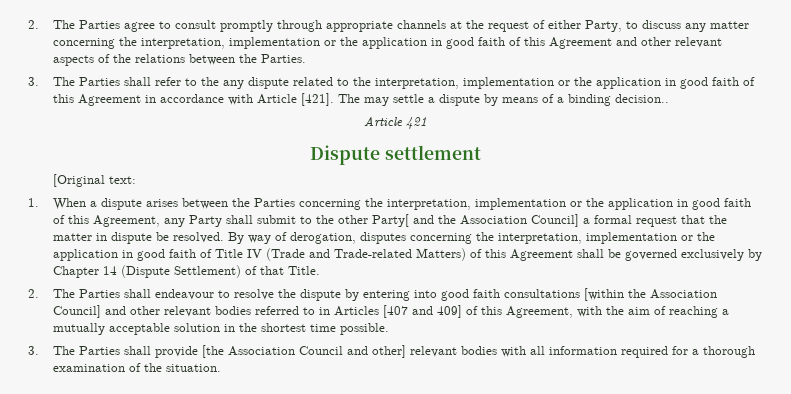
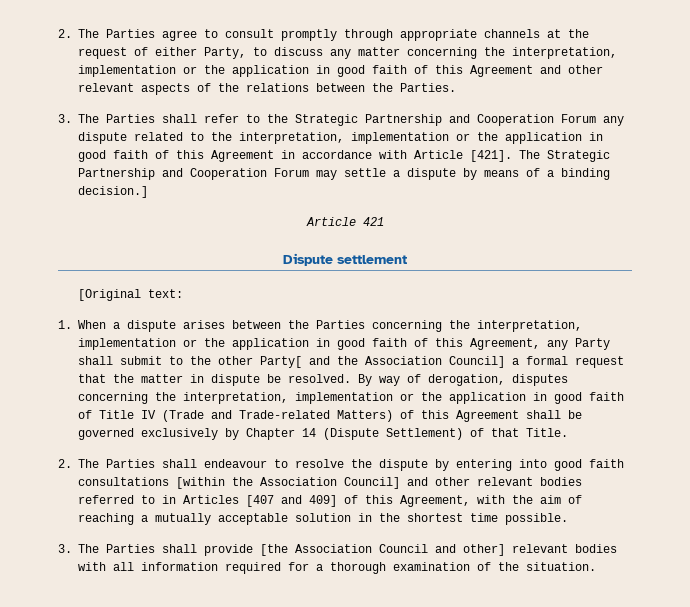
- 3. The Parties shall refer to the any dispute related to the interpretation, implementation or the application in good faith of this Agreement in accordance with Article [421].
+ 3. The Parties shall refer to the Strategic Partnership and Cooperation Forum any dispute related to the interpretation, implementation or the application in good faith of this Agreement in accordance with Article [421].
- The may settle a dispute by means of a binding decision..
+ The Strategic Partnership and Cooperation Forum may settle a dispute by means of a binding decision.]

